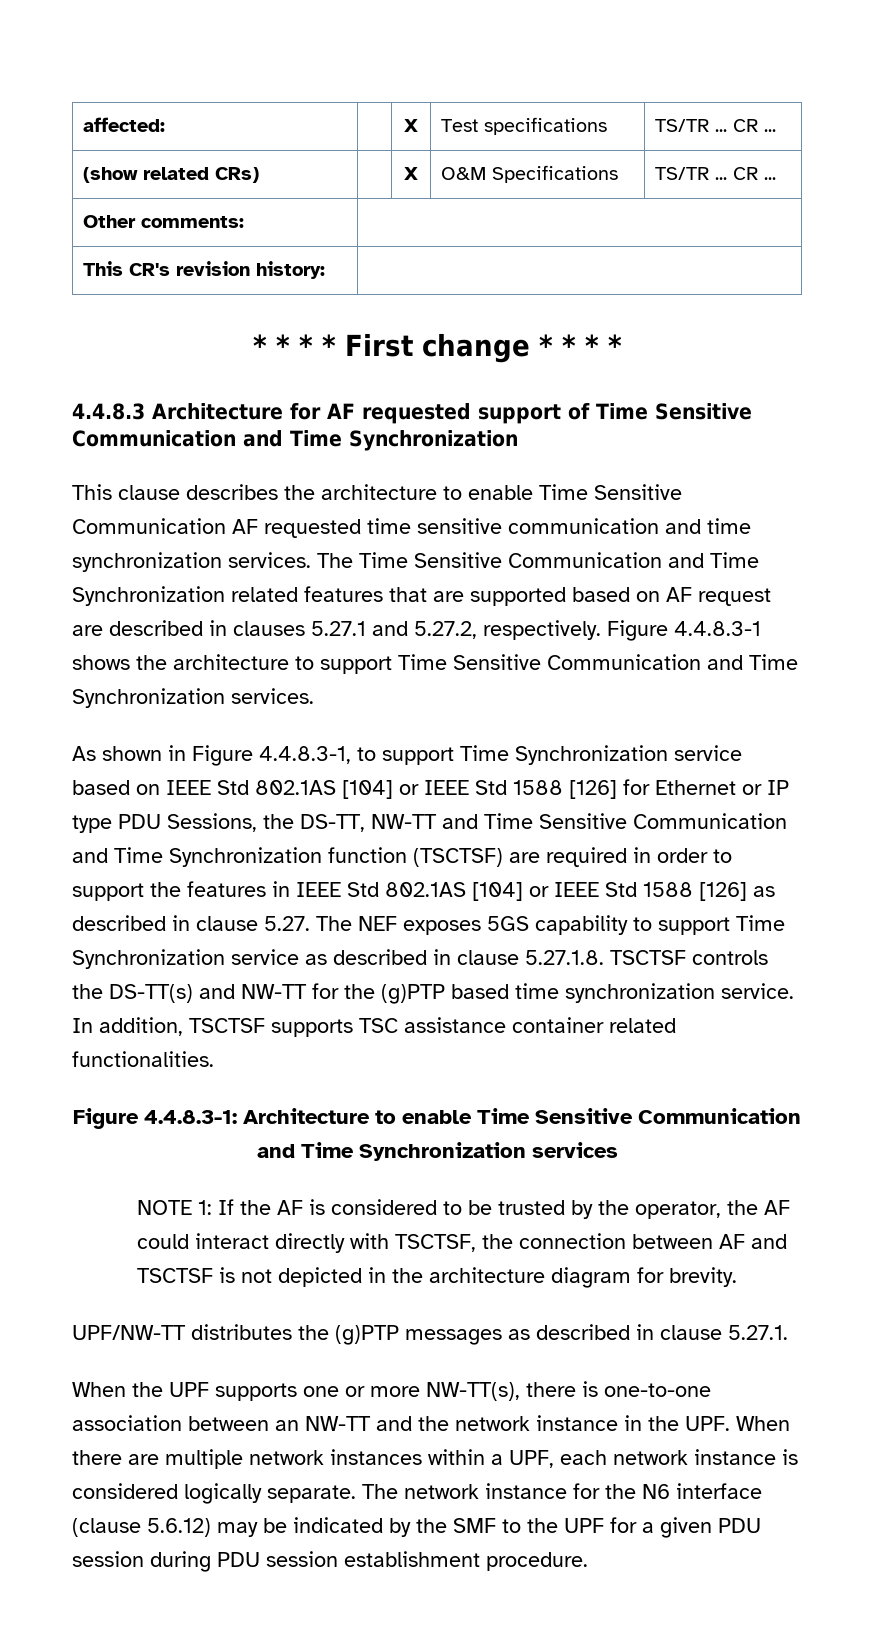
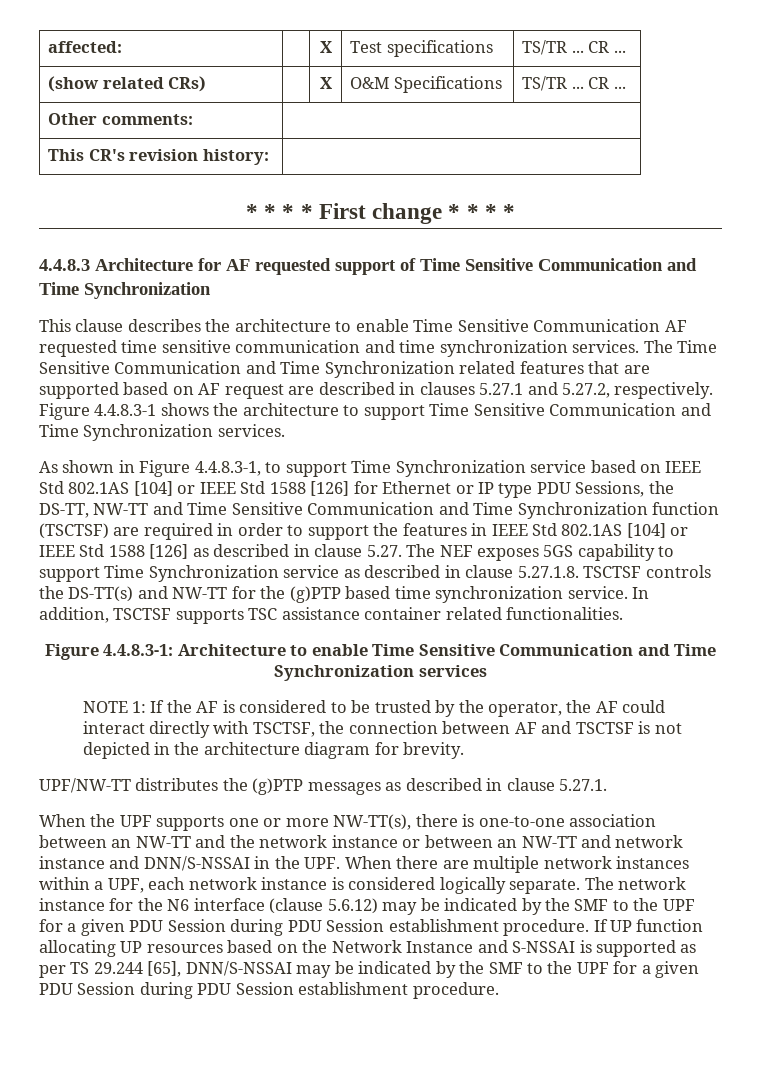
- When the UPF supports one or more NW-TT(s), there is one-to-one association between an NW-TT and the network instance in the UPF. When there are multiple network instances within a UPF, each network instance is considered logically separate.
+ When the UPF supports one or more NW-TT(s), there is one-to-one association between an NW-TT and the network instance or between an NW-TT and network instance and DNN/S-NSSAI in the UPF. When there are multiple network instances within a UPF, each network instance is considered logically separate.
- The network instance for the N6 interface (clause 5.6.12) may be indicated by the SMF to the UPF for a given PDU session during PDU session establishment procedure.
+ The network instance for the N6 interface (clause 5.6.12) may be indicated by the SMF to the UPF for a given PDU Session during PDU Session establishment procedure. If UP function allocating UP resources based on the Network Instance and S-NSSAI is supported as per TS 29.244 [65], DNN/S-NSSAI may be indicated by the SMF to the UPF for a given PDU Session during PDU Session establishment procedure.

